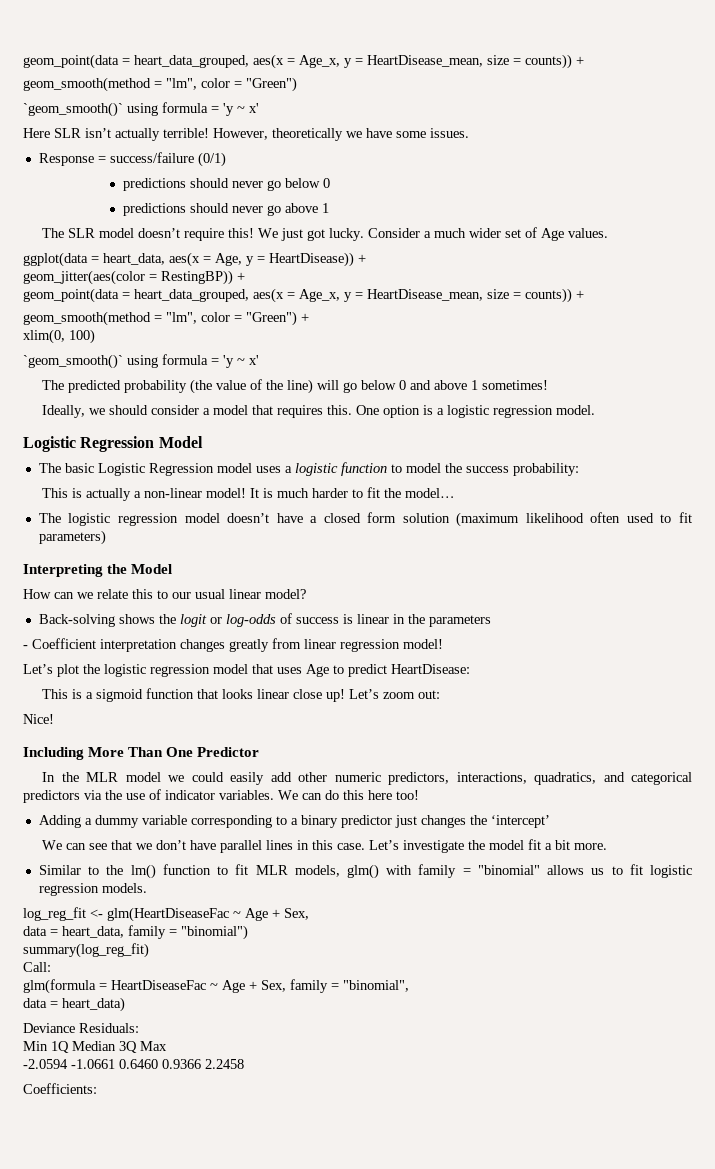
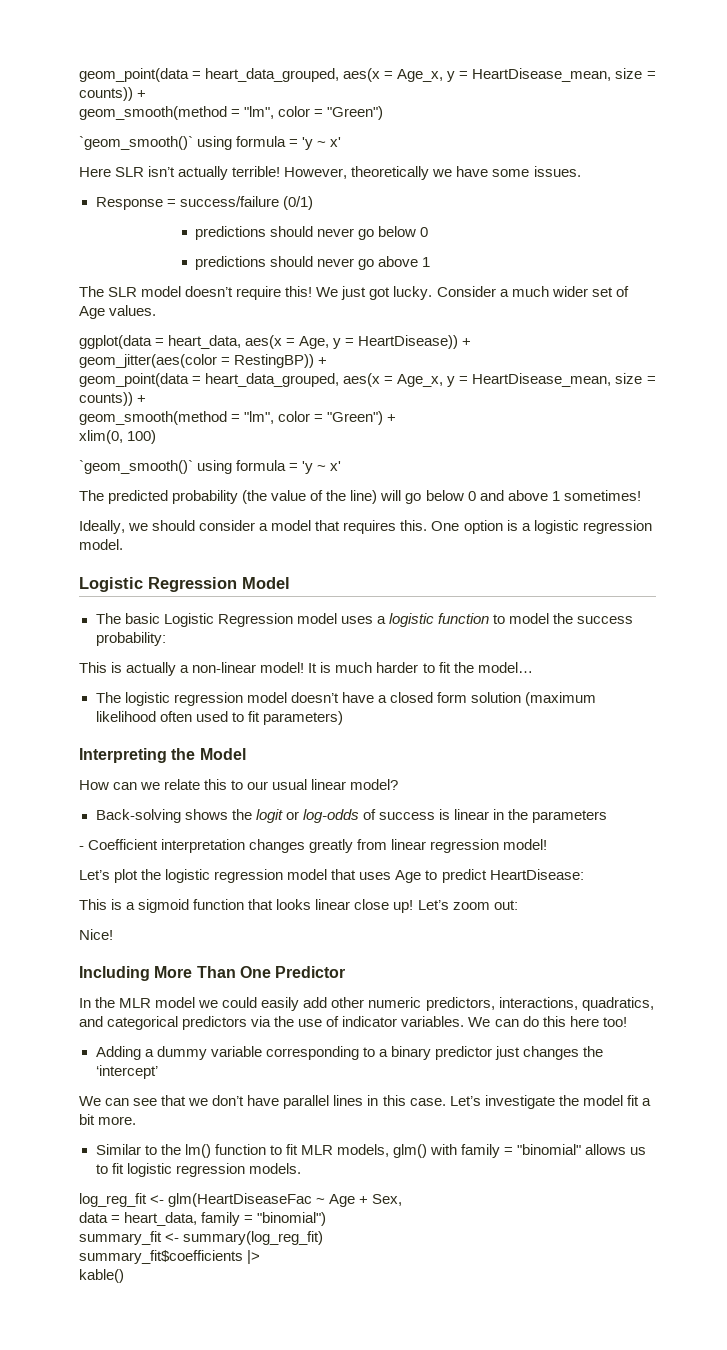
- summary(log_reg_fit)
+ summary_fit <- summary(log_reg_fit)
- Call:
- glm(formula = HeartDiseaseFac ~ Age + Sex, family = "binomial",
- data = heart_data)
- Deviance Residuals:
- Min 1Q Median 3Q Max
- -2.0594 -1.0661 0.6460 0.9366 2.2458
- Coefficients:
+ summary_fit$coefficients |>
+ kable()

